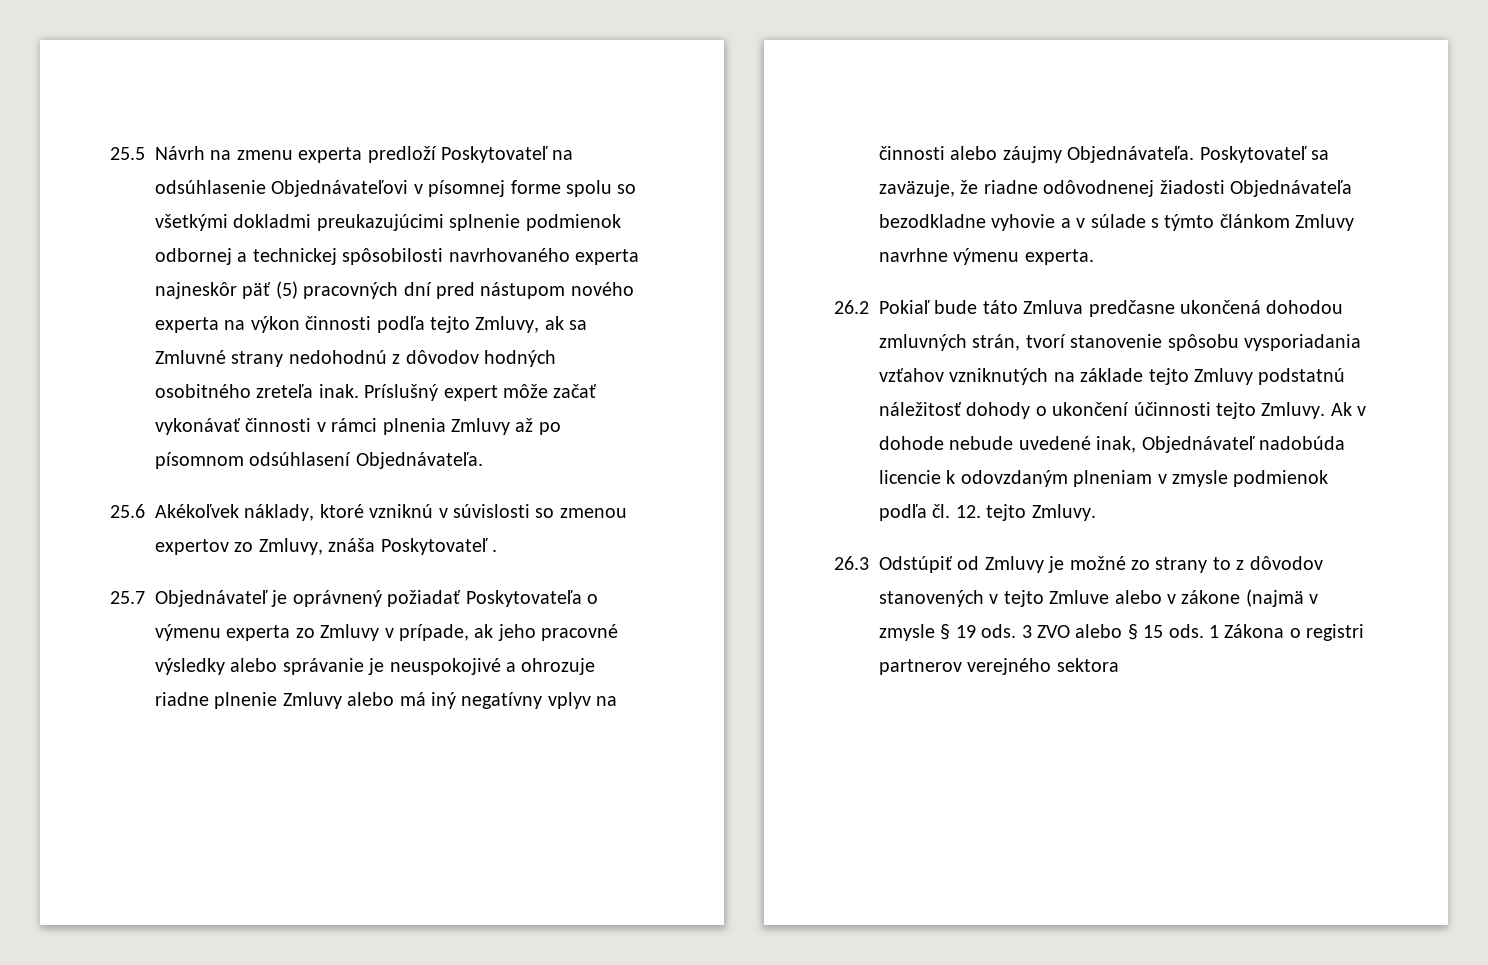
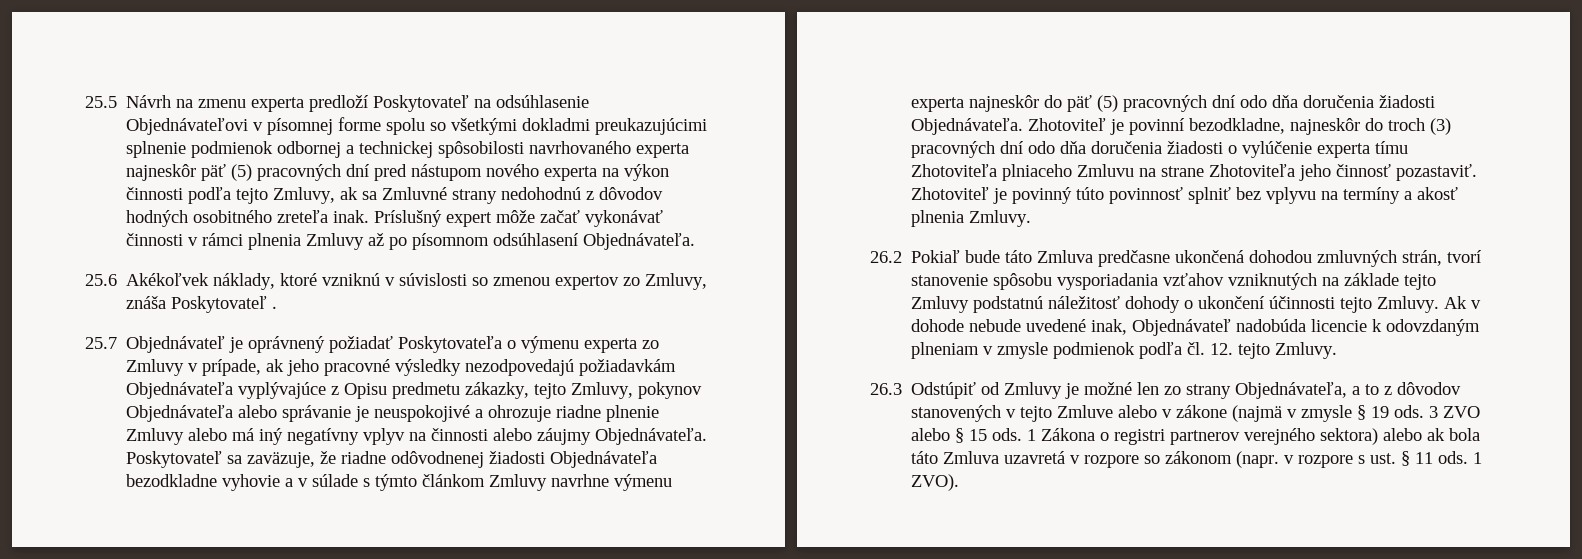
- 25.7 Objednávateľ je oprávnený požiadať Poskytovateľa o výmenu experta zo Zmluvy v prípade, ak jeho pracovné výsledky alebo správanie je neuspokojivé a ohrozuje riadne plnenie Zmluvy alebo má iný negatívny vplyv na činnosti alebo záujmy Objednávateľa.
+ 25.7 Objednávateľ je oprávnený požiadať Poskytovateľa o výmenu experta zo Zmluvy v prípade, ak jeho pracovné výsledky nezodpovedajú požiadavkám Objednávateľa vyplývajúce z Opisu predmetu zákazky, tejto Zmluvy, pokynov Objednávateľa alebo správanie je neuspokojivé a ohrozuje riadne plnenie Zmluvy alebo má iný negatívny vplyv na činnosti alebo záujmy Objednávateľa.
- Poskytovateľ sa zaväzuje, že riadne odôvodnenej žiadosti Objednávateľa bezodkladne vyhovie a v súlade s týmto článkom Zmluvy navrhne výmenu experta.
+ Poskytovateľ sa zaväzuje, že riadne odôvodnenej žiadosti Objednávateľa bezodkladne vyhovie a v súlade s týmto článkom Zmluvy navrhne výmenu experta najneskôr do päť (5) pracovných dní odo dňa doručenia žiadosti Objednávateľa. Zhotoviteľ je povinní bezodkladne, najneskôr do troch (3) pracovných dní odo dňa doručenia žiadosti o vylúčenie experta tímu Zhotoviteľa plniaceho Zmluvu na strane Zhotoviteľa jeho činnosť pozastaviť. Zhotoviteľ je povinný túto povinnosť splniť bez vplyvu na termíny a akosť plnenia Zmluvy.
- 26.3 Odstúpiť od Zmluvy je možné zo strany to z dôvodov stanovených v tejto Zmluve alebo v zákone (najmä v zmysle § 19 ods.
+ 26.3 Odstúpiť od Zmluvy je možné len zo strany Objednávateľa, a to z dôvodov stanovených v tejto Zmluve alebo v zákone (najmä v zmysle § 19 ods.
- 1 Zákona o registri partnerov verejného sektora
+ 1 Zákona o registri partnerov verejného sektora) alebo ak bola táto Zmluva uzavretá v rozpore so zákonom (napr. v rozpore s ust. § 11 ods. 1 ZVO).

